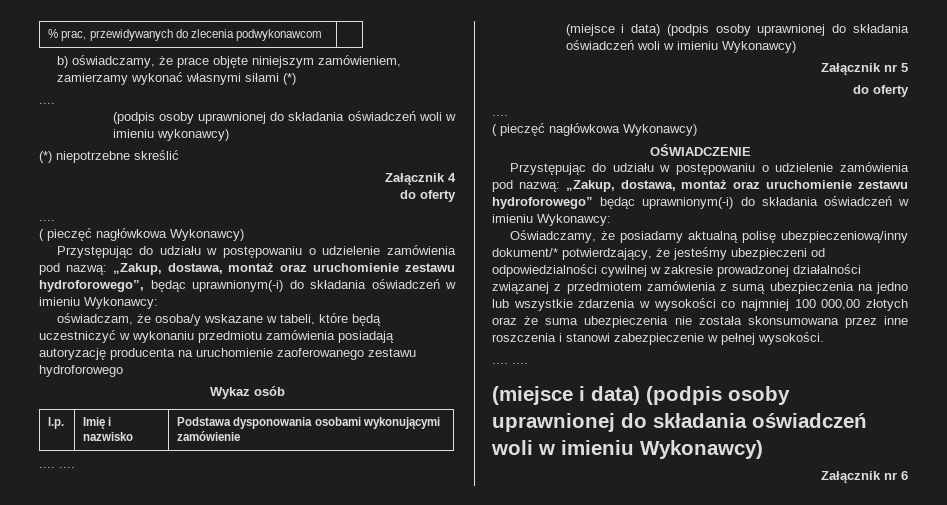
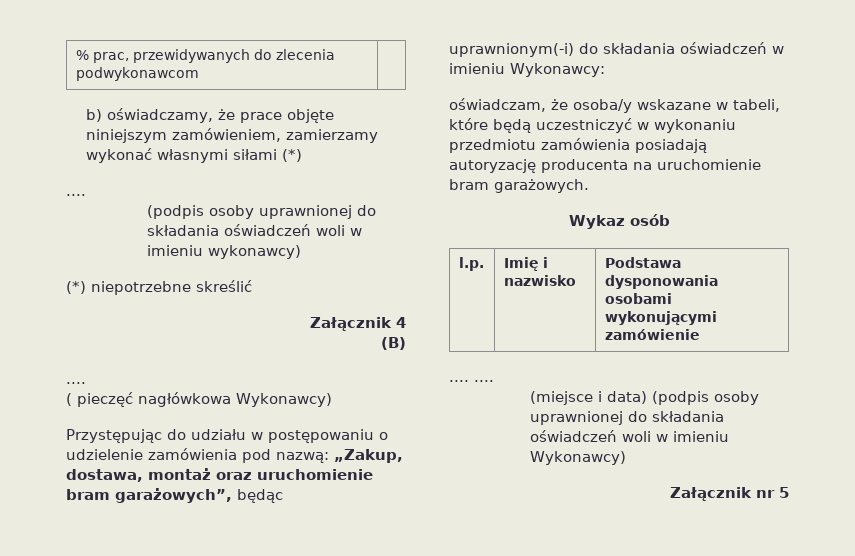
  Załącznik 4
- do oferty
+ (B)
- Przystępując do udziału w postępowaniu o udzielenie zamówienia pod nazwą: „Zakup, dostawa, montaż oraz uruchomienie zestawu hydroforowego”, będąc uprawnionym(-i) do składania oświadczeń w imieniu Wykonawcy:
+ Przystępując do udziału w postępowaniu o udzielenie zamówienia pod nazwą: „Zakup, dostawa, montaż oraz uruchomienie bram garażowych”, będąc uprawnionym(-i) do składania oświadczeń w imieniu Wykonawcy:
- oświadczam, że osoba/y wskazane w tabeli, które będą uczestniczyć w wykonaniu przedmiotu zamówienia posiadają autoryzację producenta na uruchomienie zaoferowanego zestawu hydroforowego
+ oświadczam, że osoba/y wskazane w tabeli, które będą uczestniczyć w wykonaniu przedmiotu zamówienia posiadają autoryzację producenta na uruchomienie bram garażowych.
  Załącznik nr 5
- do oferty
- ....
- ( pieczęć nagłówkowa Wykonawcy)
- OŚWIADCZENIE
- Przystępując do udziału w postępowaniu o udzielenie zamówienia pod nazwą: „Zakup, dostawa, montaż oraz uruchomienie zestawu hydroforowego” będąc uprawnionym(-i) do składania oświadczeń w imieniu Wykonawcy:
- Oświadczamy, że posiadamy aktualną polisę ubezpieczeniową/inny dokument/* potwierdzający, że jesteśmy ubezpieczeni od odpowiedzialności cywilnej w zakresie prowadzonej działalności związanej z przedmiotem zamówienia z sumą ubezpieczenia na jedno lub wszystkie zdarzenia w wysokości co najmniej 100 000,00 złotych oraz że suma ubezpieczenia nie została skonsumowana przez inne roszczenia i stanowi zabezpieczenie w pełnej wysokości.
- .... ....
- (miejsce i data) (podpis osoby uprawnionej do składania oświadczeń woli w imieniu Wykonawcy)
- Załącznik nr 6

